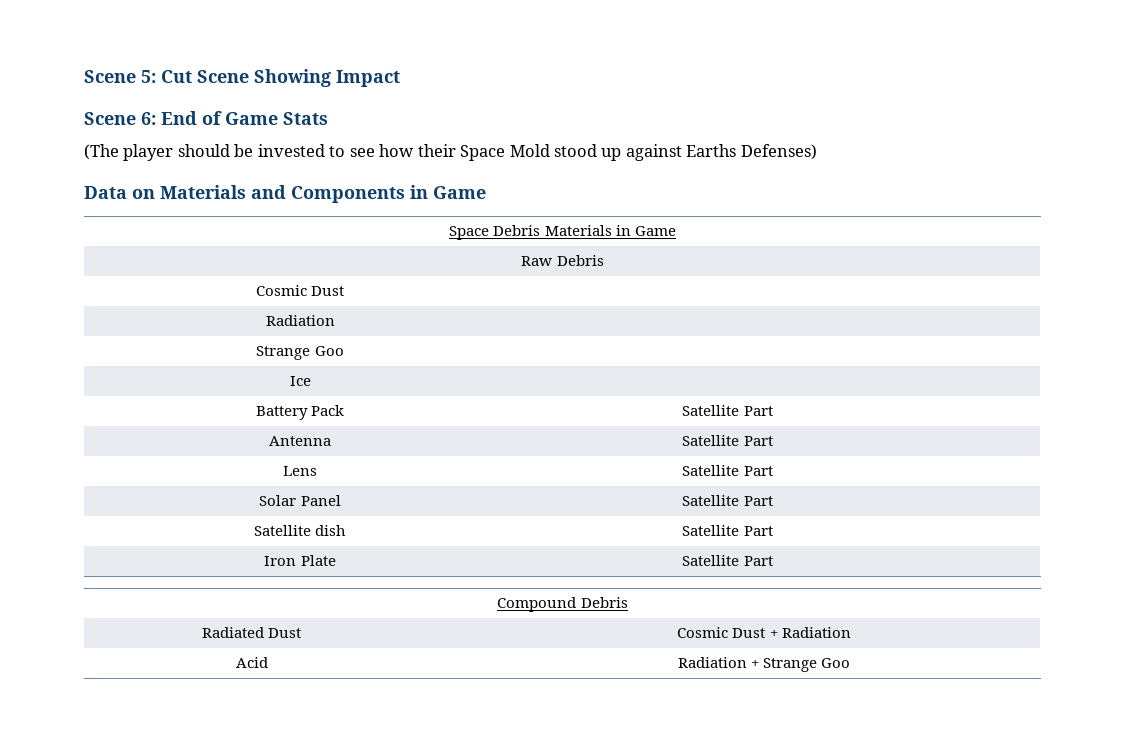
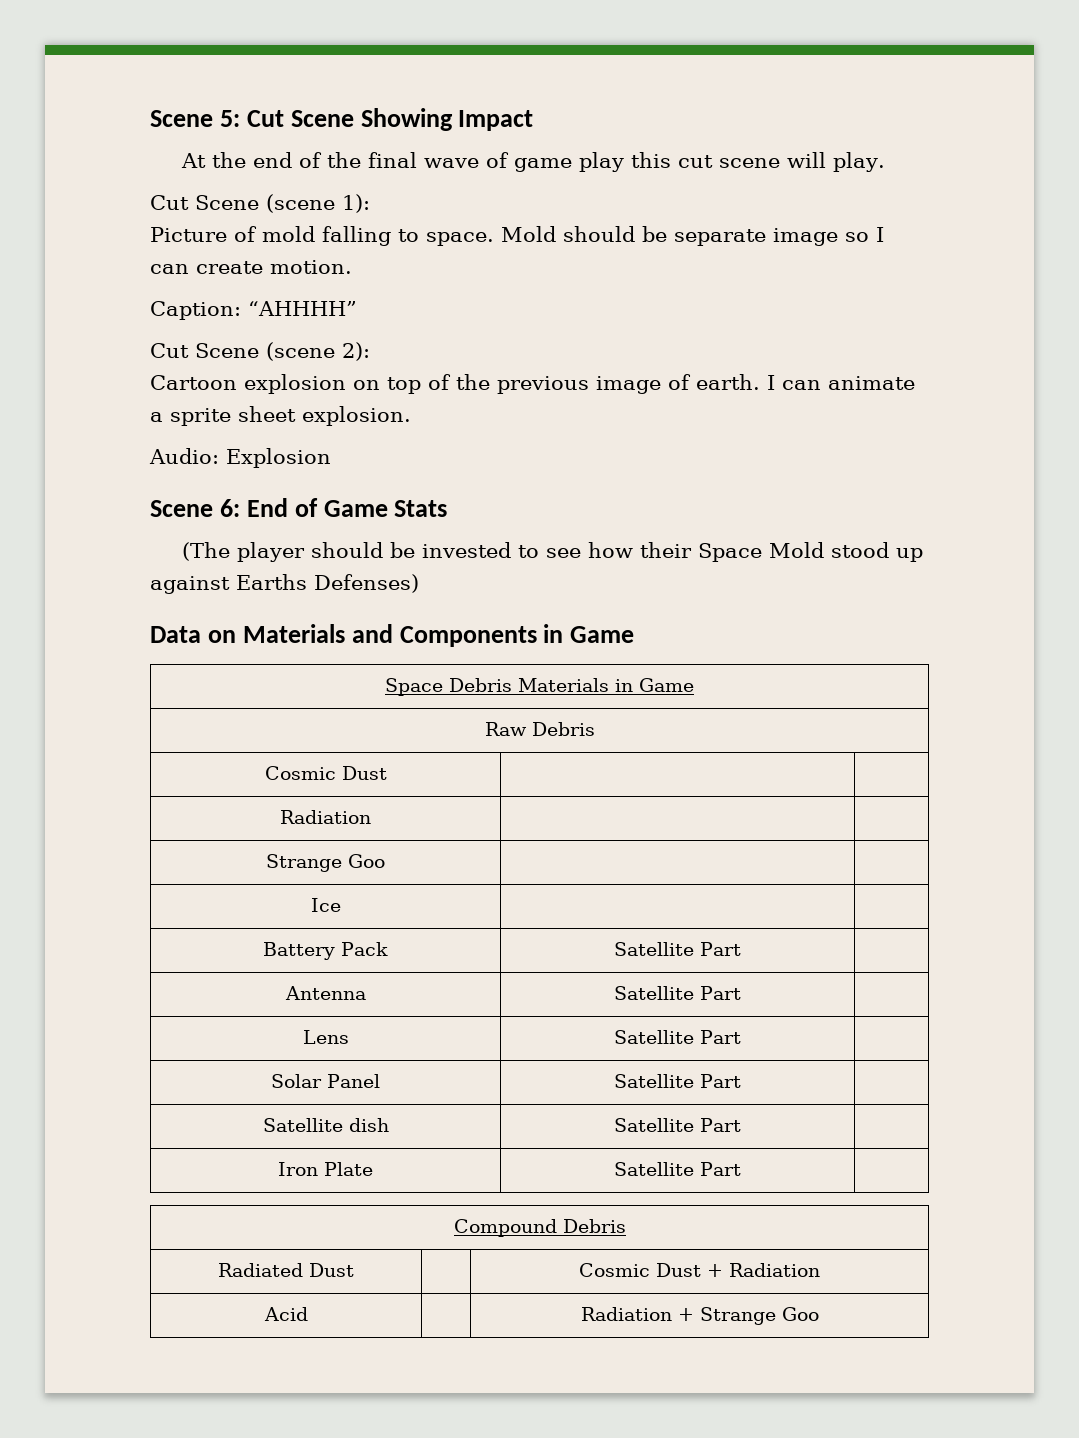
+ At the end of the final wave of game play this cut scene will play.
+ Cut Scene (scene 1):
+ Picture of mold falling to space. Mold should be separate image so I can create motion.
+ Caption: “AHHHH”
+ Cut Scene (scene 2):
+ Cartoon explosion on top of the previous image of earth. I can animate a sprite sheet explosion.
+ Audio: Explosion

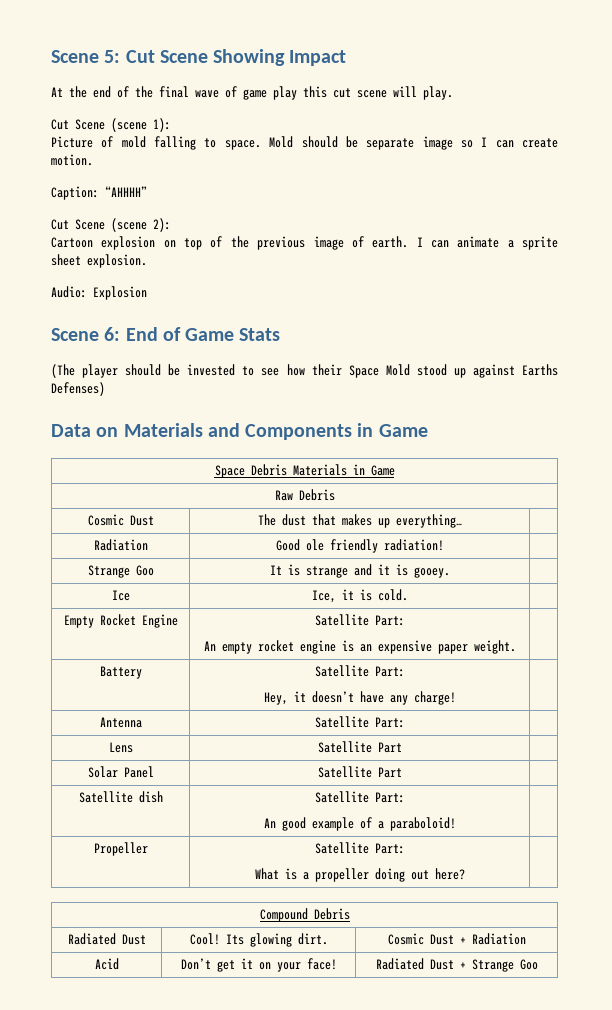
- Cosmic Dust | |
- Radiation | |
- Strange Goo | |
- Ice | |
+ Cosmic Dust | The dust that makes up everything… |
+ Radiation | Good ole friendly radiation! |
+ Strange Goo | It is strange and it is gooey. |
+ Ice | Ice, it is cold. |
+ Empty Rocket Engine | Satellite Part:
+ An empty rocket engine is an expensive paper weight. |
- Battery Pack | Satellite Part |
+ Battery | Satellite Part:
+ Hey, it doesn’t have any charge! |
- Antenna | Satellite Part |
+ Antenna | Satellite Part: |
- Satellite dish | Satellite Part |
- Iron Plate | Satellite Part |
+ Satellite dish | Satellite Part:
+ An good example of a paraboloid! |
+ Propeller | Satellite Part:
+ What is a propeller doing out here? |
- Radiated Dust | | Cosmic Dust + Radiation
+ Radiated Dust | Cool! Its glowing dirt. | Cosmic Dust + Radiation
- Acid | | Radiation + Strange Goo
+ Acid | Don’t get it on your face! | Radiated Dust + Strange Goo

